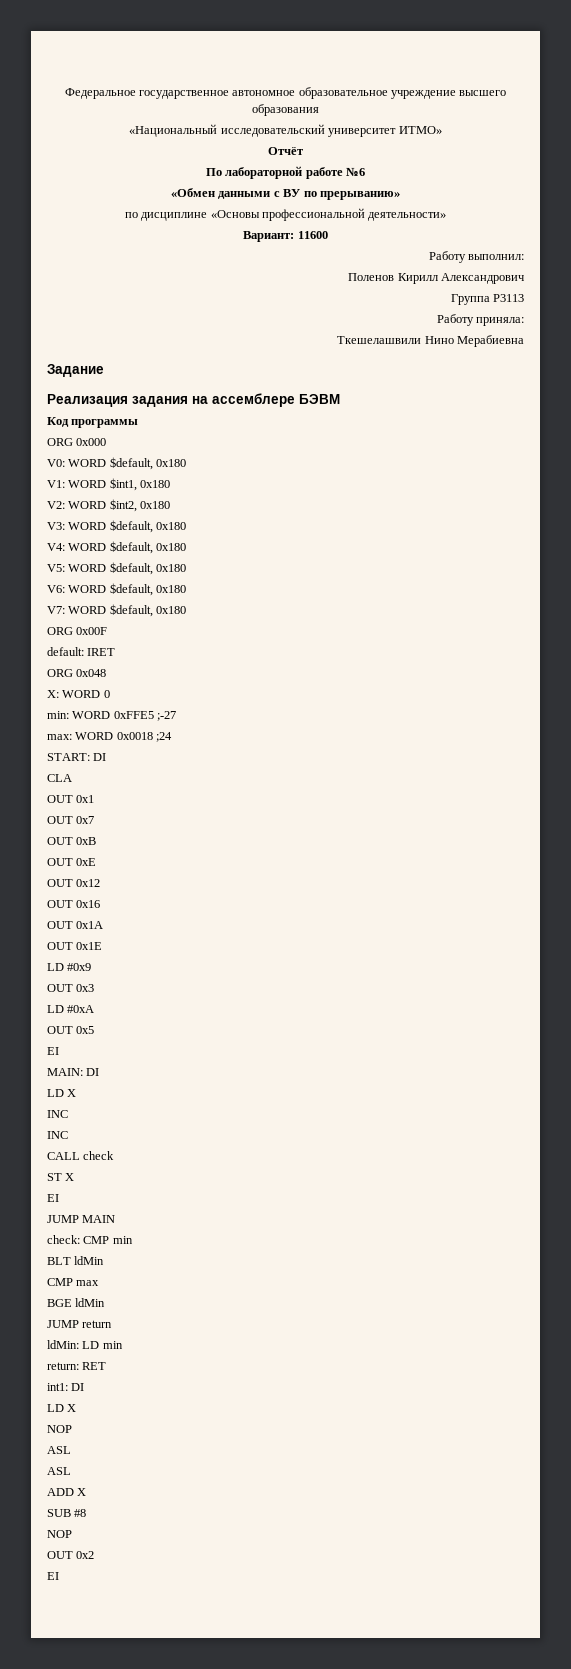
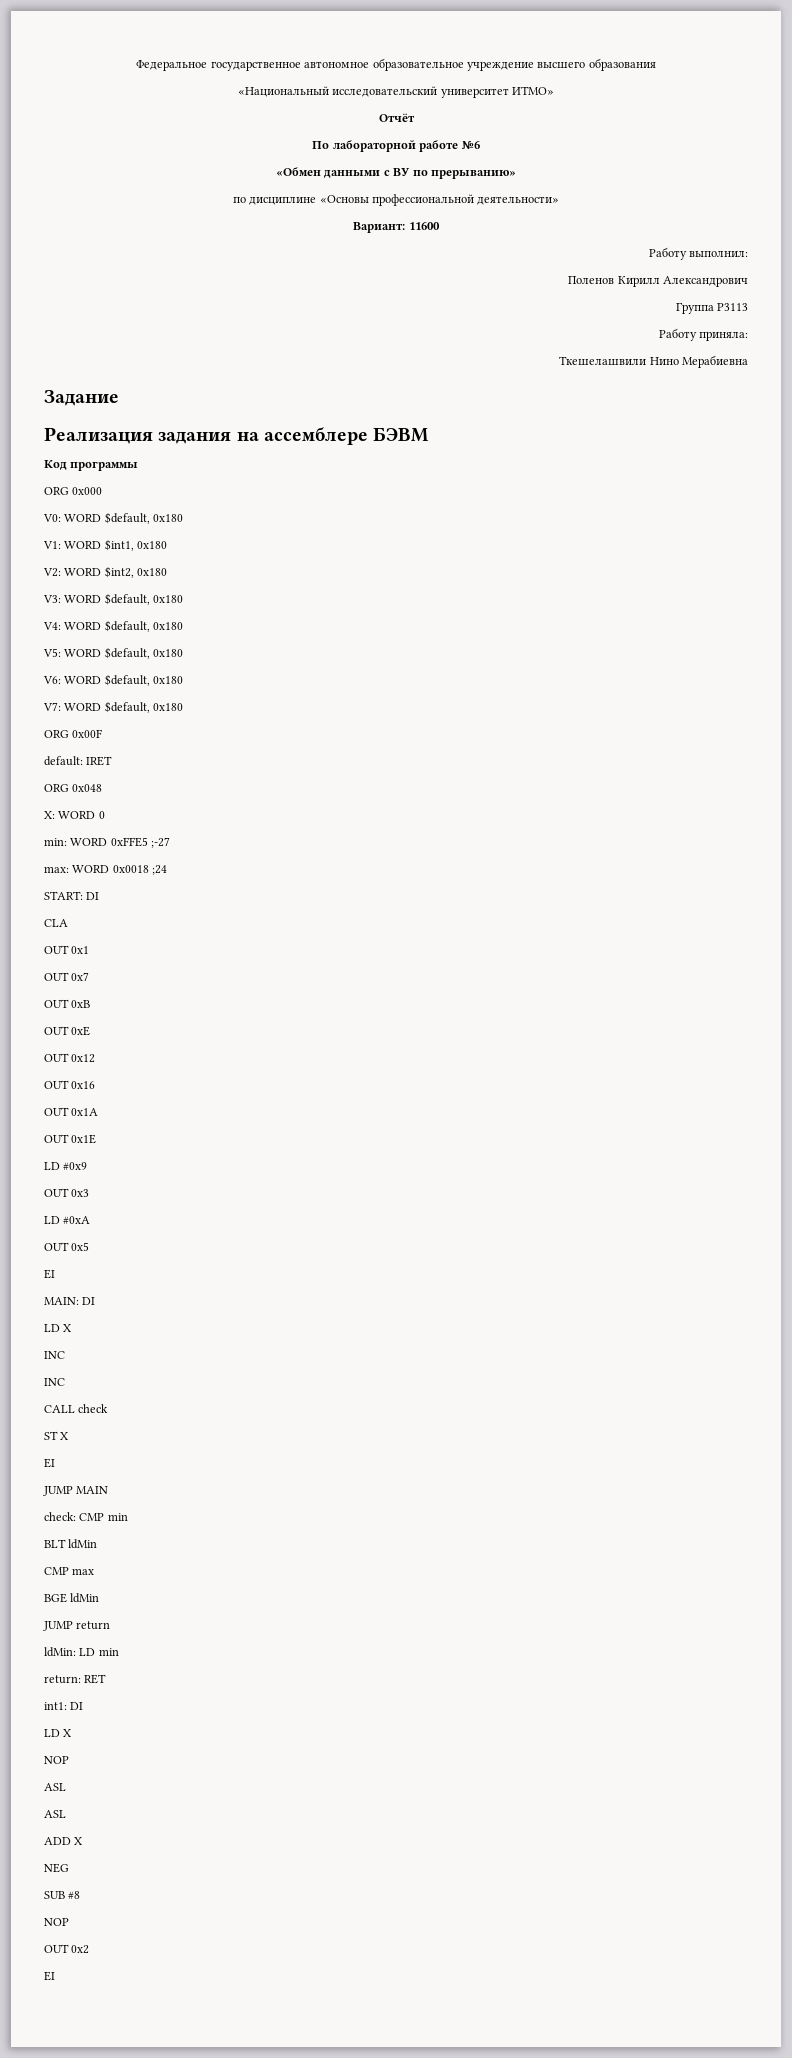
+ NEG

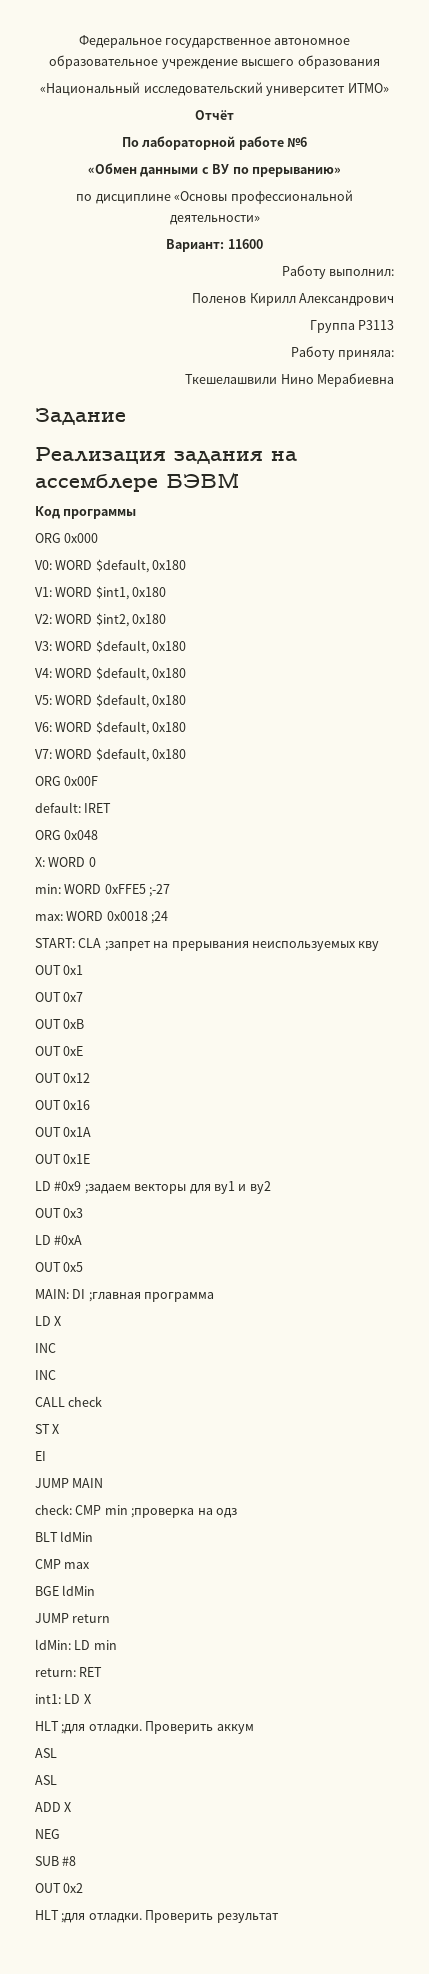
- START: DI
- CLA
+ START: CLA ;запрет на прерывания неиспользуемых кву
- LD #0x9
+ LD #0x9 ;задаем векторы для ву1 и ву2
  OUT 0x5
- EI
- MAIN: DI
+ MAIN: DI ;главная программа
- check: CMP min
+ check: CMP min ;проверка на одз
- int1: DI
- LD X
- NOP
+ int1: LD X
+ HLT ;для отладки. Проверить аккум
  SUB #8
- NOP
  OUT 0x2
- EI
+ HLT ;для отладки. Проверить результат

